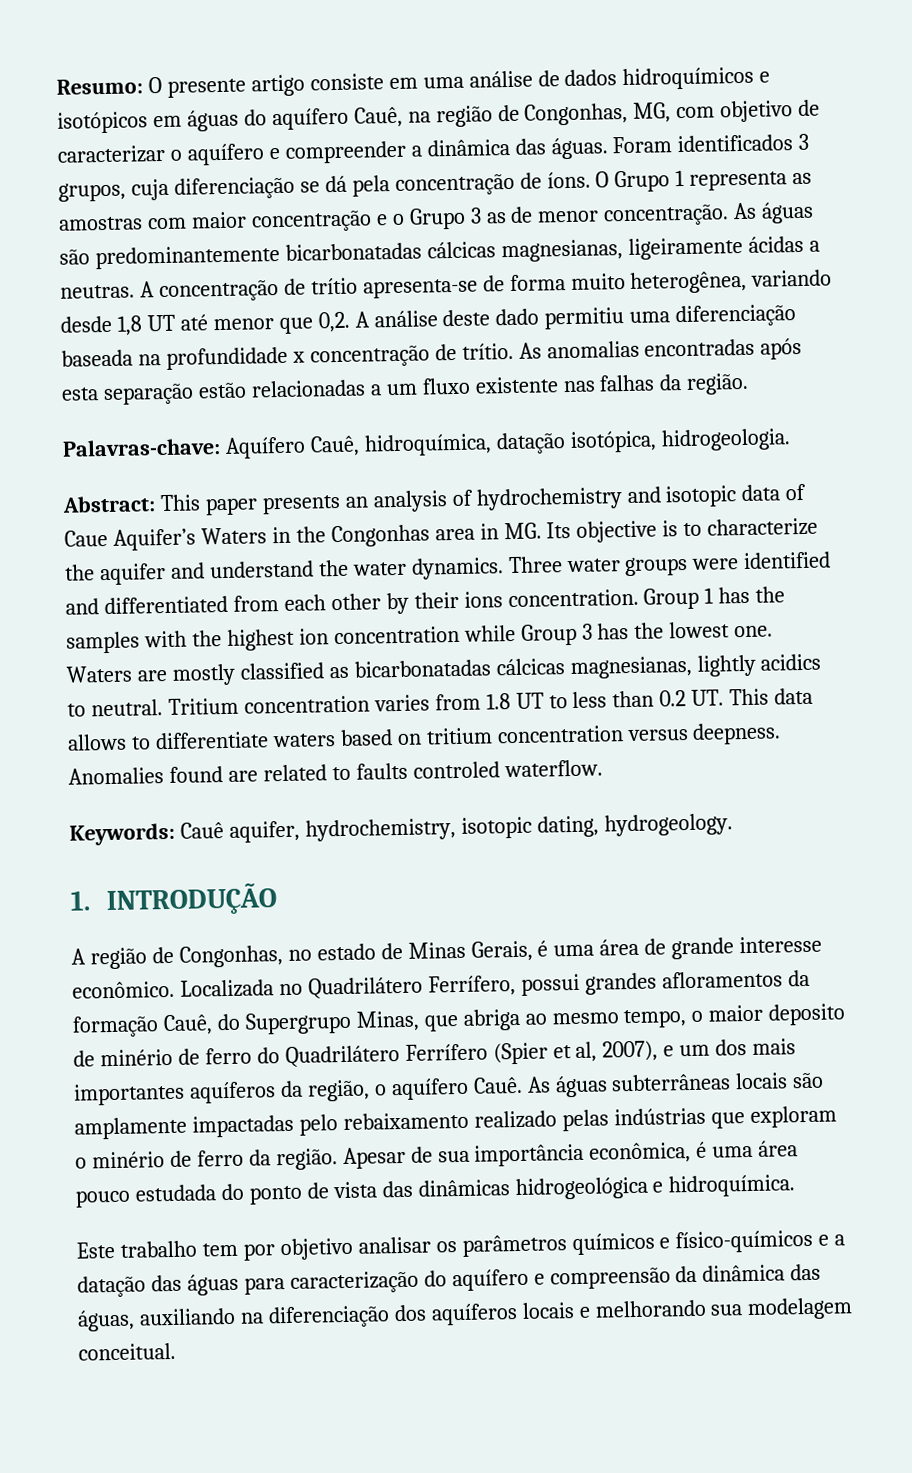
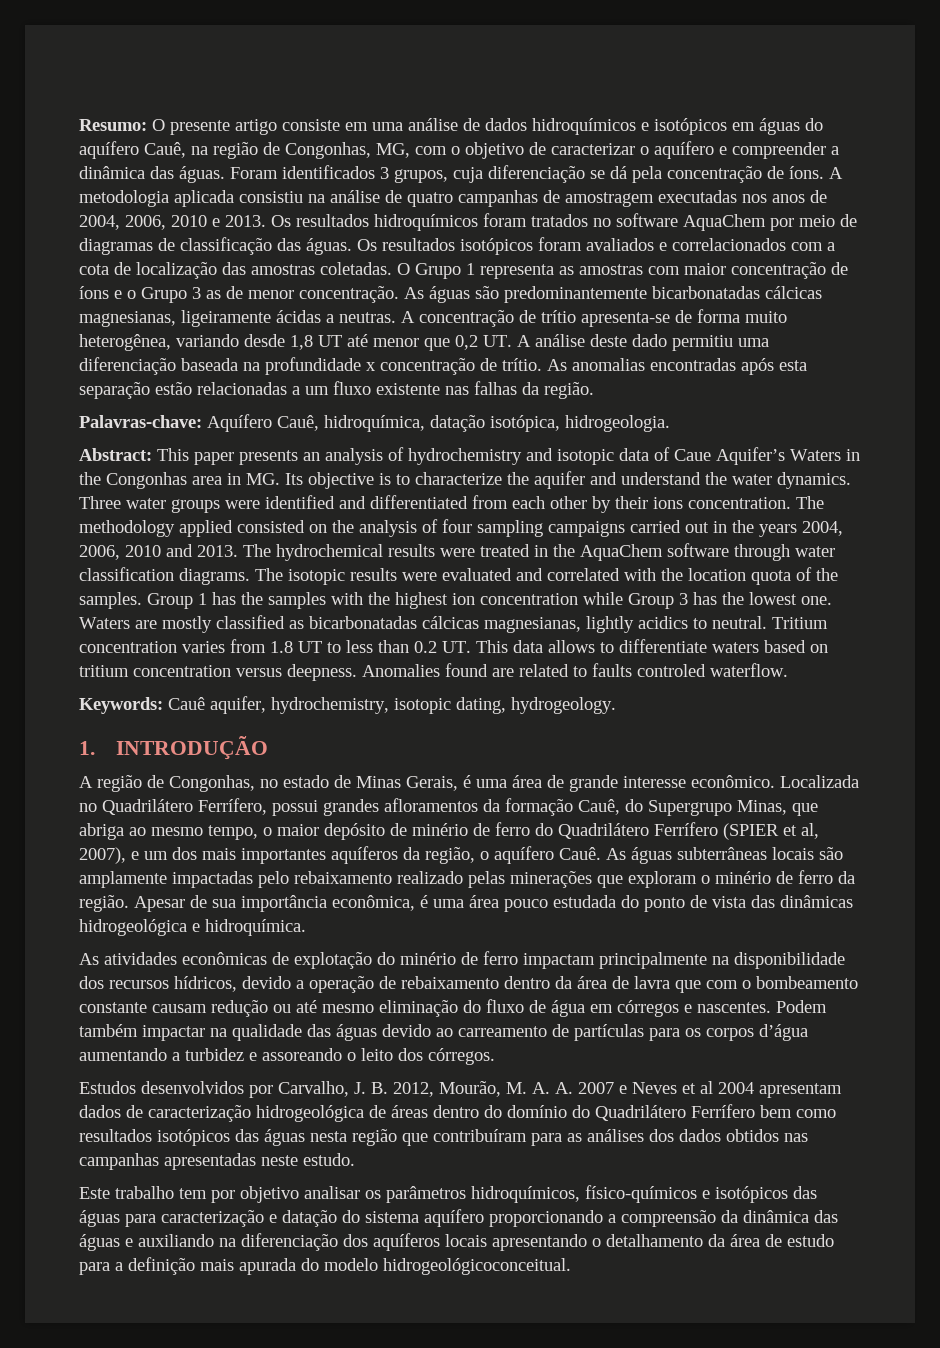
- Resumo: O presente artigo consiste em uma análise de dados hidroquímicos e isotópicos em águas do aquífero Cauê, na região de Congonhas, MG, com objetivo de caracterizar o aquífero e compreender a dinâmica das águas.
+ Resumo: O presente artigo consiste em uma análise de dados hidroquímicos e isotópicos em águas do aquífero Cauê, na região de Congonhas, MG, com o objetivo de caracterizar o aquífero e compreender a dinâmica das águas.
+ A metodologia aplicada consistiu na análise de quatro campanhas de amostragem executadas nos anos de 2004, 2006, 2010 e 2013. Os resultados hidroquímicos foram tratados no software AquaChem por meio de diagramas de classificação das águas. Os resultados isotópicos foram avaliados e correlacionados com a cota de localização das amostras coletadas.
- O Grupo 1 representa as amostras com maior concentração e o Grupo 3 as de menor concentração.
+ O Grupo 1 representa as amostras com maior concentração de íons e o Grupo 3 as de menor concentração.
- A concentração de trítio apresenta-se de forma muito heterogênea, variando desde 1,8 UT até menor que 0,2. A análise deste dado permitiu uma diferenciação baseada na profundidade x concentração de trítio.
+ A concentração de trítio apresenta-se de forma muito heterogênea, variando desde 1,8 UT até menor que 0,2 UT. A análise deste dado permitiu uma diferenciação baseada na profundidade x concentração de trítio.
+ The methodology applied consisted on the analysis of four sampling campaigns carried out in the years 2004, 2006, 2010 and 2013. The hydrochemical results were treated in the AquaChem software through water classification diagrams. The isotopic results were evaluated and correlated with the location quota of the samples.
- Localizada no Quadrilátero Ferrífero, possui grandes afloramentos da formação Cauê, do Supergrupo Minas, que abriga ao mesmo tempo, o maior deposito de minério de ferro do Quadrilátero Ferrífero (Spier et al, 2007), e um dos mais importantes aquíferos da região, o aquífero Cauê.
+ Localizada no Quadrilátero Ferrífero, possui grandes afloramentos da formação Cauê, do Supergrupo Minas, que abriga ao mesmo tempo, o maior depósito de minério de ferro do Quadrilátero Ferrífero (SPIER et al, 2007), e um dos mais importantes aquíferos da região, o aquífero Cauê.
- As águas subterrâneas locais são amplamente impactadas pelo rebaixamento realizado pelas indústrias que exploram o minério de ferro da região.
+ As águas subterrâneas locais são amplamente impactadas pelo rebaixamento realizado pelas minerações que exploram o minério de ferro da região.
+ As atividades econômicas de explotação do minério de ferro impactam principalmente na disponibilidade dos recursos hídricos, devido a operação de rebaixamento dentro da área de lavra que com o bombeamento constante causam redução ou até mesmo eliminação do fluxo de água em córregos e nascentes. Podem também impactar na qualidade das águas devido ao carreamento de partículas para os corpos d’água aumentando a turbidez e assoreando o leito dos córregos.
+ Estudos desenvolvidos por Carvalho, J. B. 2012, Mourão, M. A. A. 2007 e Neves et al 2004 apresentam dados de caracterização hidrogeológica de áreas dentro do domínio do Quadrilátero Ferrífero bem como resultados isotópicos das águas nesta região que contribuíram para as análises dos dados obtidos nas campanhas apresentadas neste estudo.
- Este trabalho tem por objetivo analisar os parâmetros químicos e físico-químicos e a datação das águas para caracterização do aquífero e compreensão da dinâmica das águas, auxiliando na diferenciação dos aquíferos locais e melhorando sua modelagem conceitual.
+ Este trabalho tem por objetivo analisar os parâmetros hidroquímicos, físico-químicos e isotópicos das águas para caracterização e datação do sistema aquífero proporcionando a compreensão da dinâmica das águas e auxiliando na diferenciação dos aquíferos locais apresentando o detalhamento da área de estudo para a definição mais apurada do modelo hidrogeológicoconceitual.

